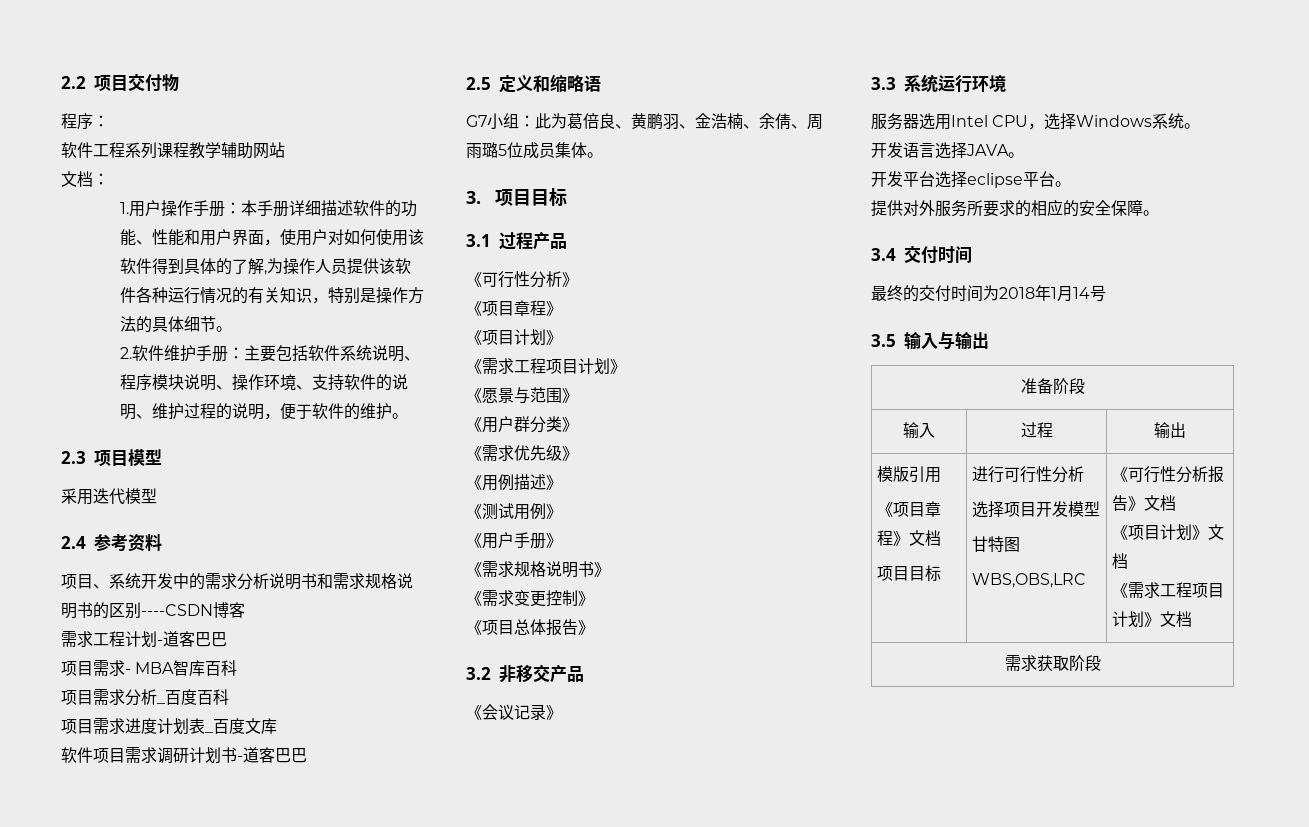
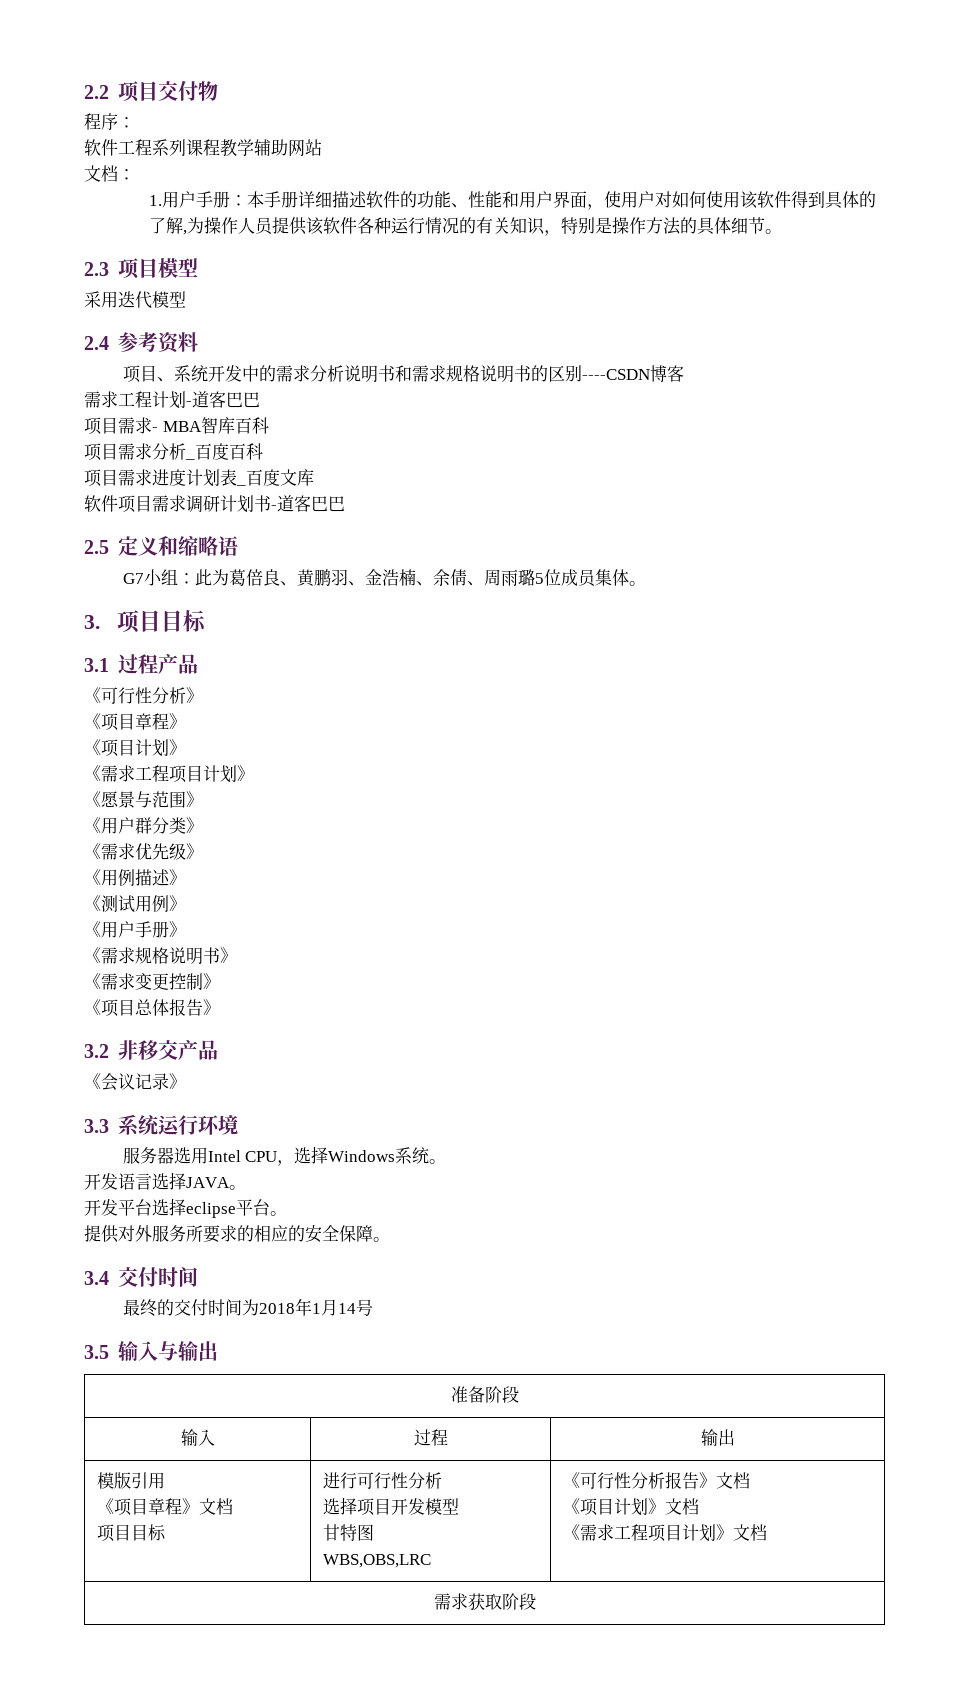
- 1.用户操作手册：本手册详细描述软件的功能、性能和用户界面，使用户对如何使用该软件得到具体的了解,为操作人员提供该软件各种运行情况的有关知识，特别是操作方法的具体细节。
+ 1.用户手册：本手册详细描述软件的功能、性能和用户界面，使用户对如何使用该软件得到具体的了解,为操作人员提供该软件各种运行情况的有关知识，特别是操作方法的具体细节。
- 2.软件维护手册：主要包括软件系统说明、程序模块说明、操作环境、支持软件的说明、维护过程的说明，便于软件的维护。

